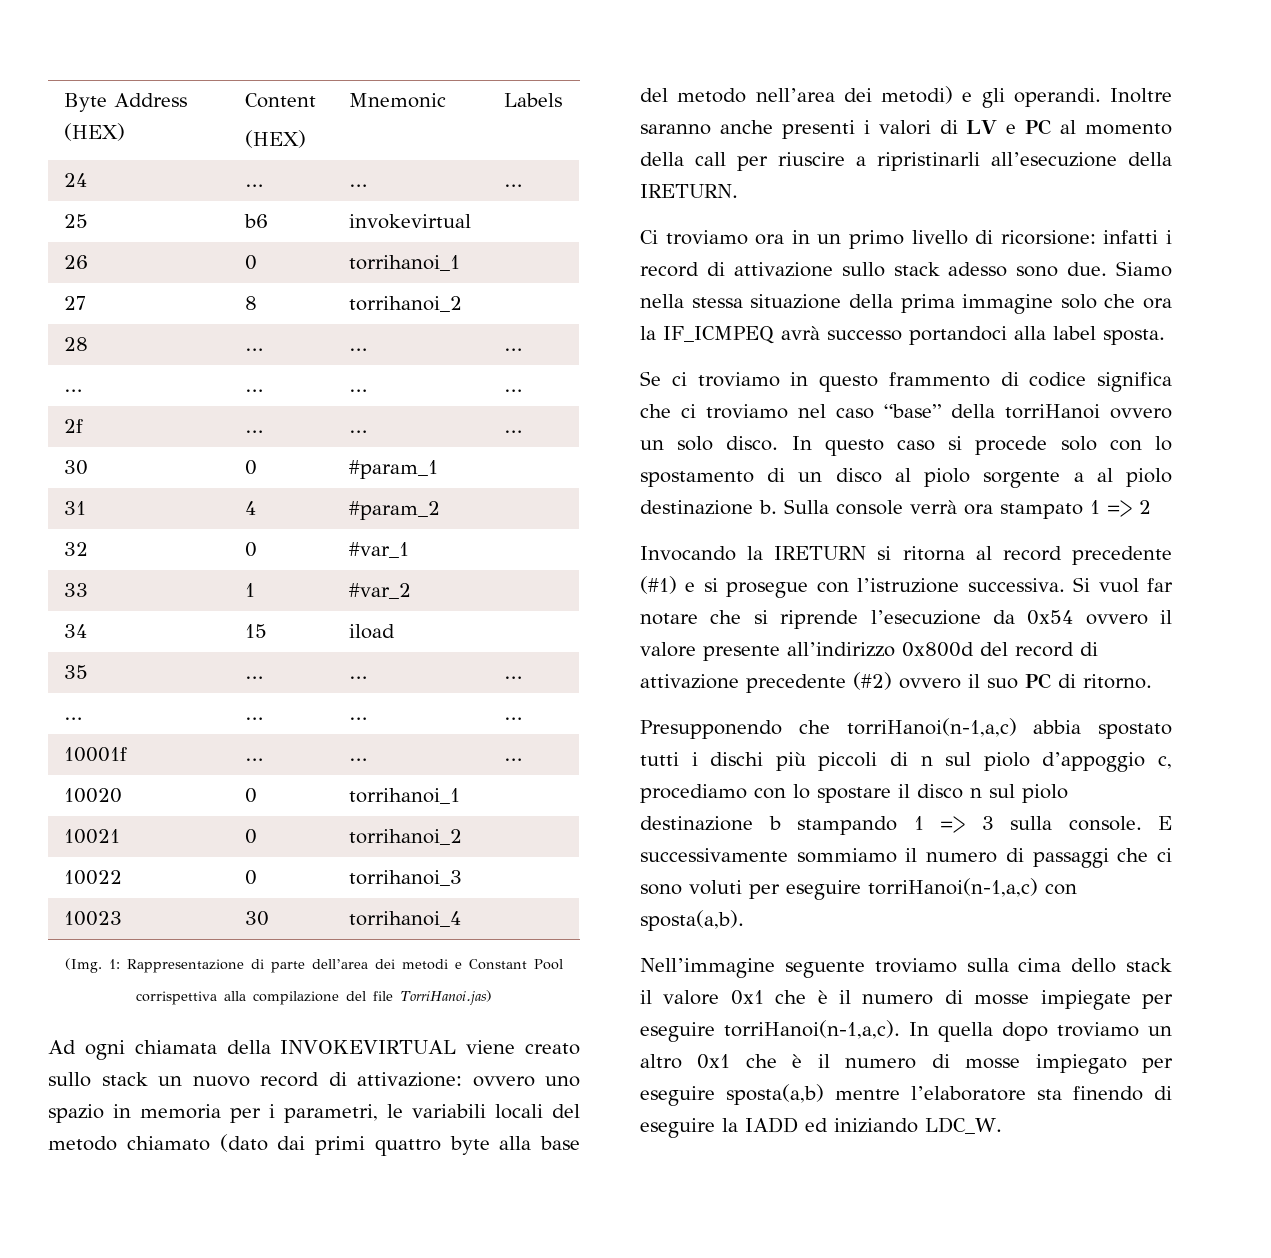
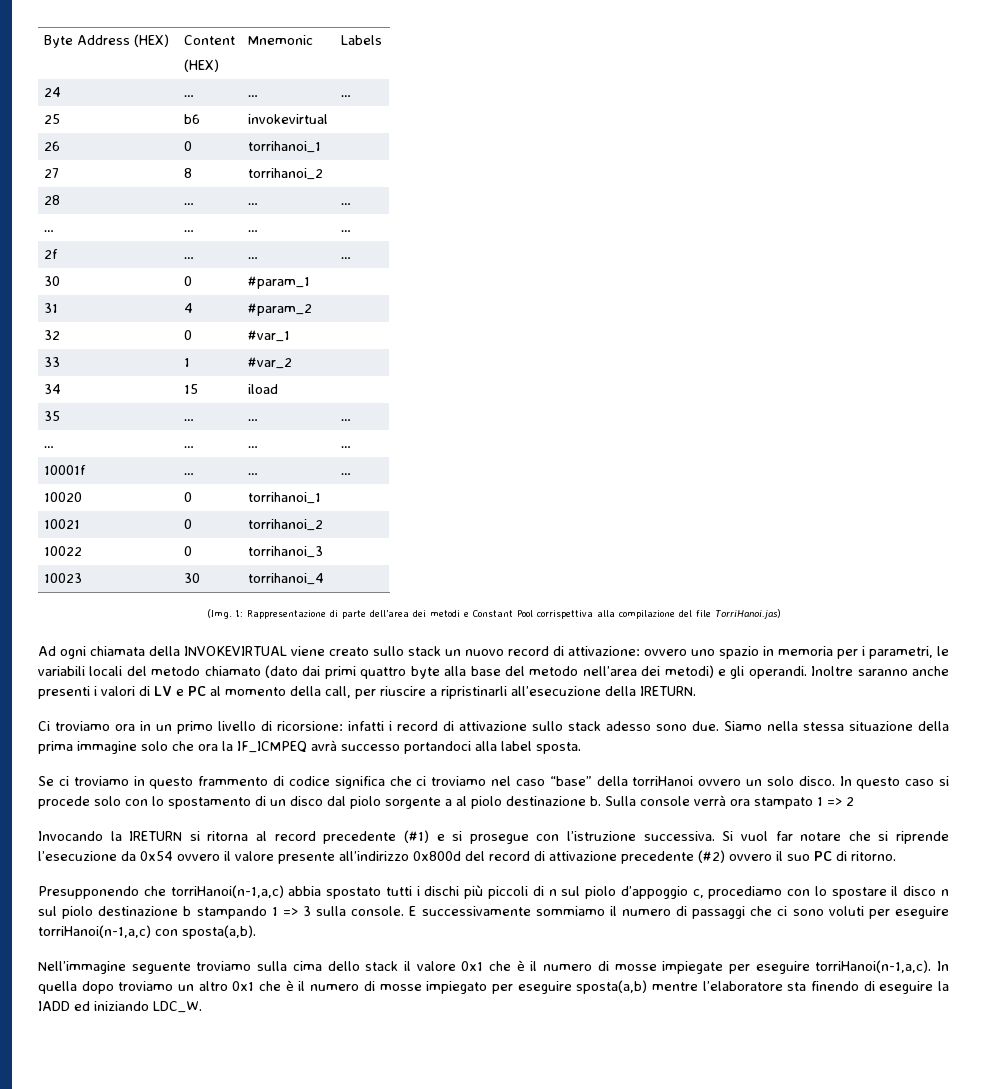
- Inoltre saranno anche presenti i valori di LV e PC al momento della call per riuscire a ripristinarli all’esecuzione della IRETURN.
+ Inoltre saranno anche presenti i valori di LV e PC al momento della call, per riuscire a ripristinarli all’esecuzione della IRETURN.
- In questo caso si procede solo con lo spostamento di un disco al piolo sorgente a al piolo destinazione b.
+ In questo caso si procede solo con lo spostamento di un disco dal piolo sorgente a al piolo destinazione b.

